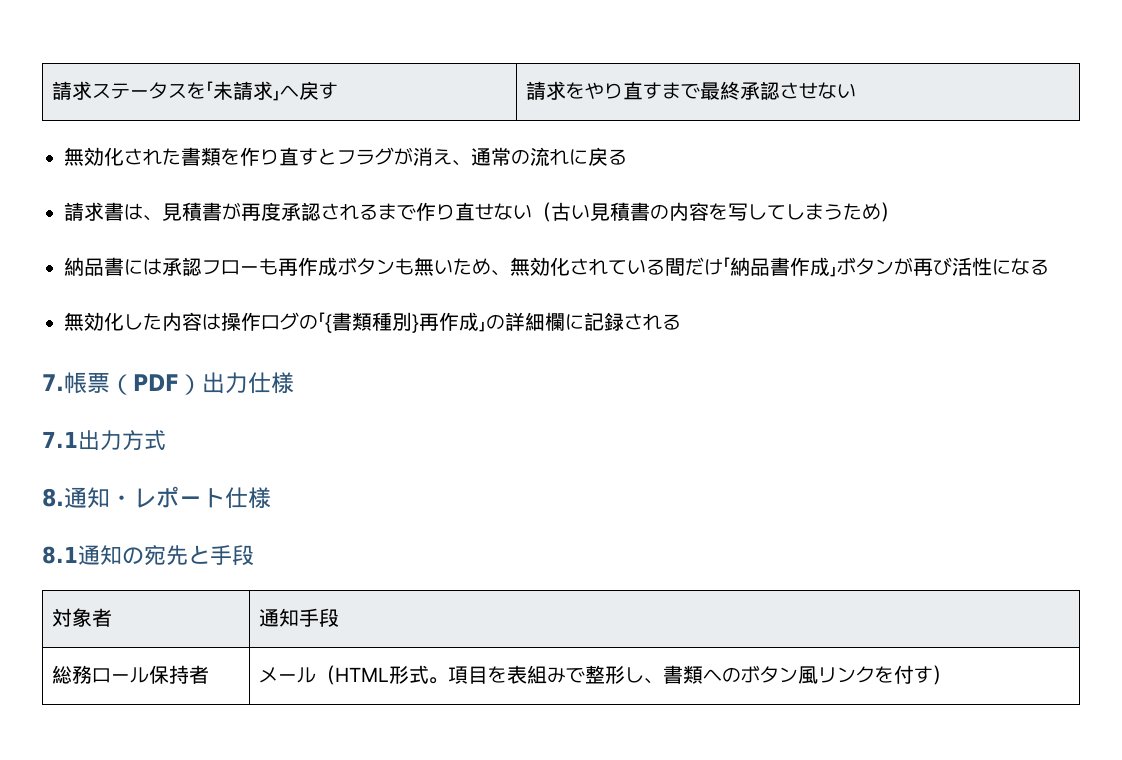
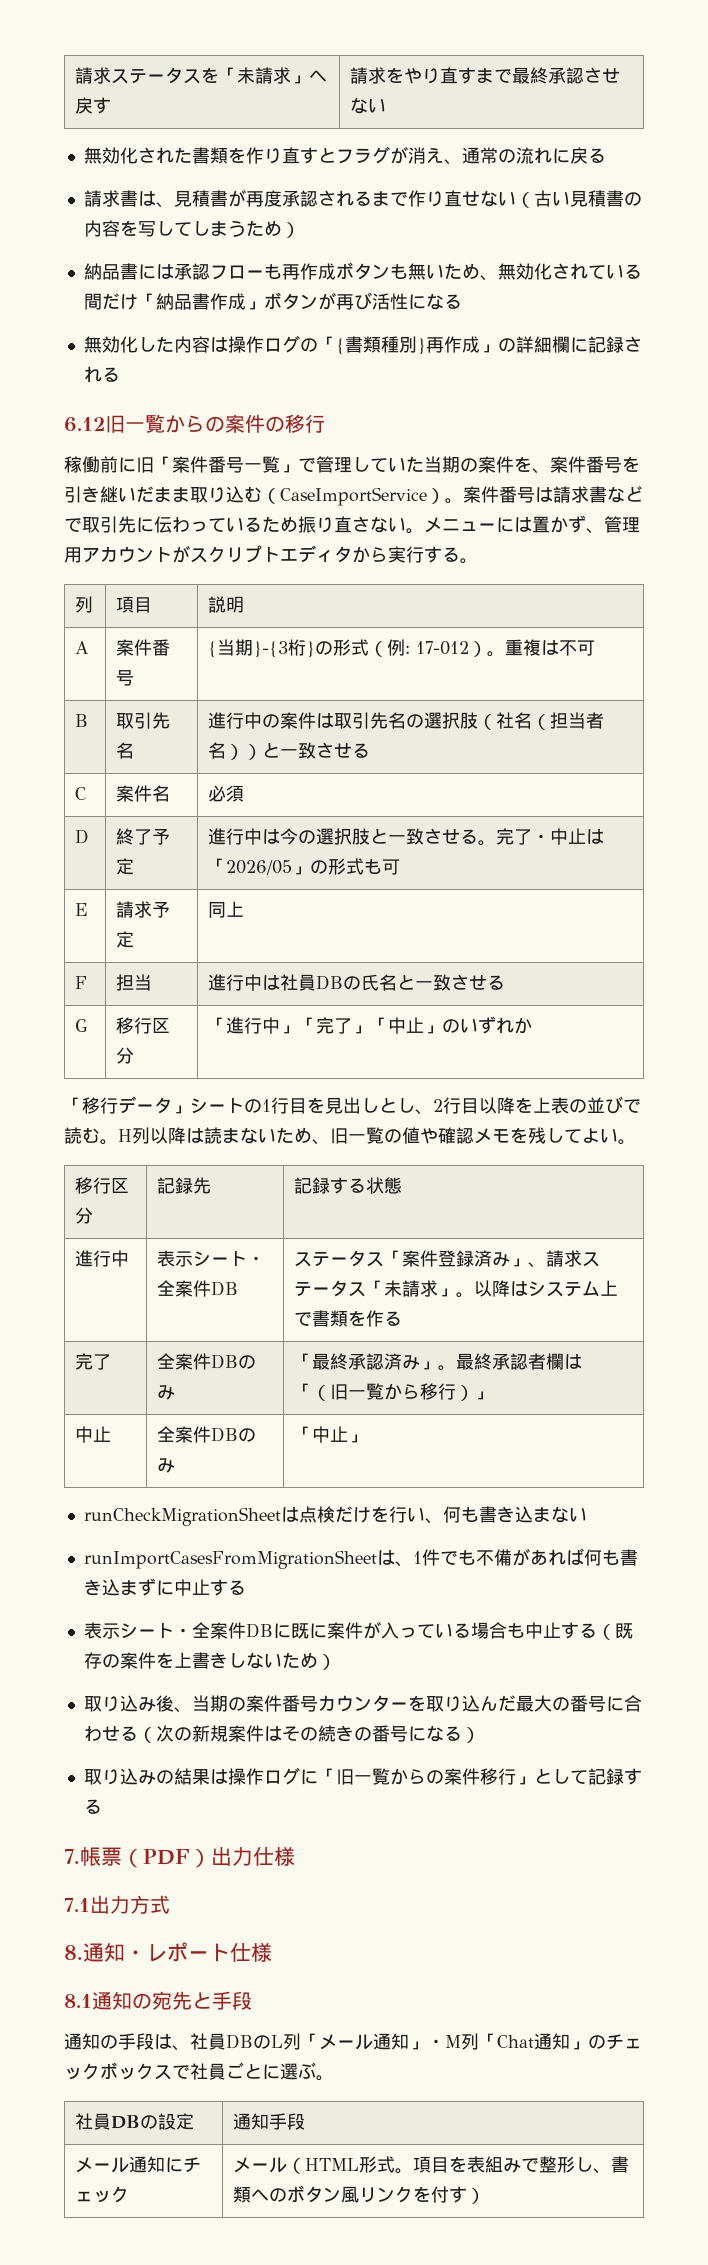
+ 6.12旧一覧からの案件の移行
+ 稼働前に旧「案件番号一覧」で管理していた当期の案件を、案件番号を引き継いだまま取り込む（CaseImportService）。案件番号は請求書などで取引先に伝わっているため振り直さない。メニューには置かず、管理用アカウントがスクリプトエディタから実行する。
+ 列 | 項目 | 説明
+ A | 案件番号 | {当期}-{3桁}の形式（例: 17-012）。重複は不可
+ B | 取引先名 | 進行中の案件は取引先名の選択肢（社名（担当者名））と一致させる
+ C | 案件名 | 必須
+ D | 終了予定 | 進行中は今の選択肢と一致させる。完了・中止は「2026/05」の形式も可
+ E | 請求予定 | 同上
+ F | 担当 | 進行中は社員DBの氏名と一致させる
+ G | 移行区分 | 「進行中」「完了」「中止」のいずれか
+ 「移行データ」シートの1行目を見出しとし、2行目以降を上表の並びで読む。H列以降は読まないため、旧一覧の値や確認メモを残してよい。
+ 移行区分 | 記録先 | 記録する状態
+ 進行中 | 表示シート・全案件DB | ステータス「案件登録済み」、請求ステータス「未請求」。以降はシステム上で書類を作る
+ 完了 | 全案件DBのみ | 「最終承認済み」。最終承認者欄は「（旧一覧から移行）」
+ 中止 | 全案件DBのみ | 「中止」
+ runCheckMigrationSheetは点検だけを行い、何も書き込まない
+ runImportCasesFromMigrationSheetは、1件でも不備があれば何も書き込まずに中止する
+ 表示シート・全案件DBに既に案件が入っている場合も中止する（既存の案件を上書きしないため）
+ 取り込み後、当期の案件番号カウンターを取り込んだ最大の番号に合わせる（次の新規案件はその続きの番号になる）
+ 取り込みの結果は操作ログに「旧一覧からの案件移行」として記録する
- 対象者 | 通知手段
- 総務ロール保持者 | メール（HTML形式。項目を表組みで整形し、書類へのボタン風リンクを付す）
+ 通知の手段は、社員DBのL列「メール通知」・M列「Chat通知」のチェックボックスで社員ごとに選ぶ。
+ 社員DBの設定 | 通知手段
+ メール通知にチェック | メール（HTML形式。項目を表組みで整形し、書類へのボタン風リンクを付す）

